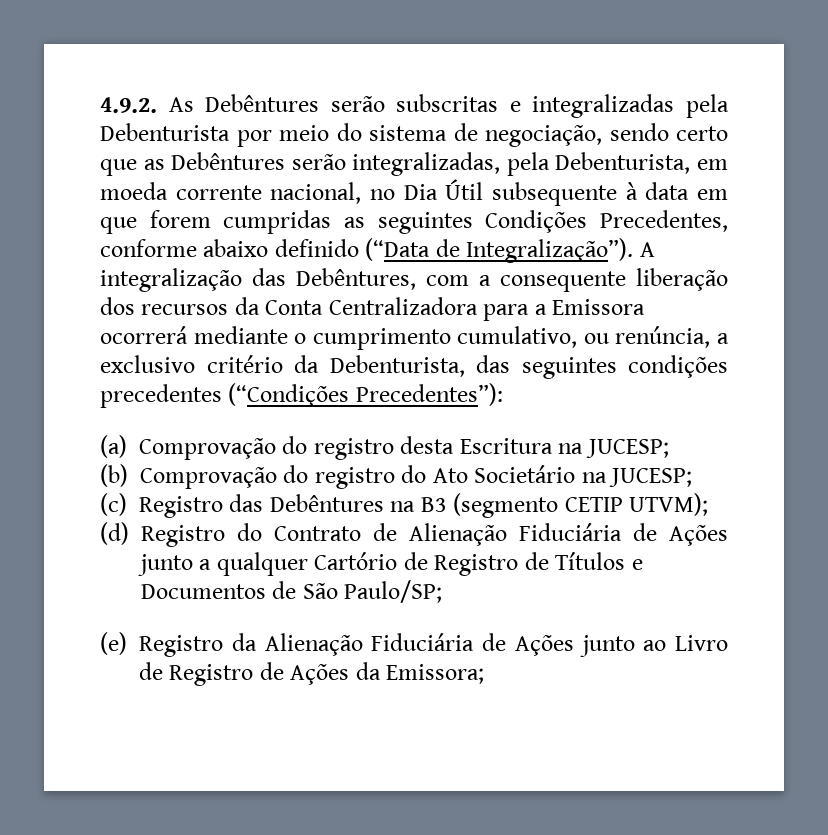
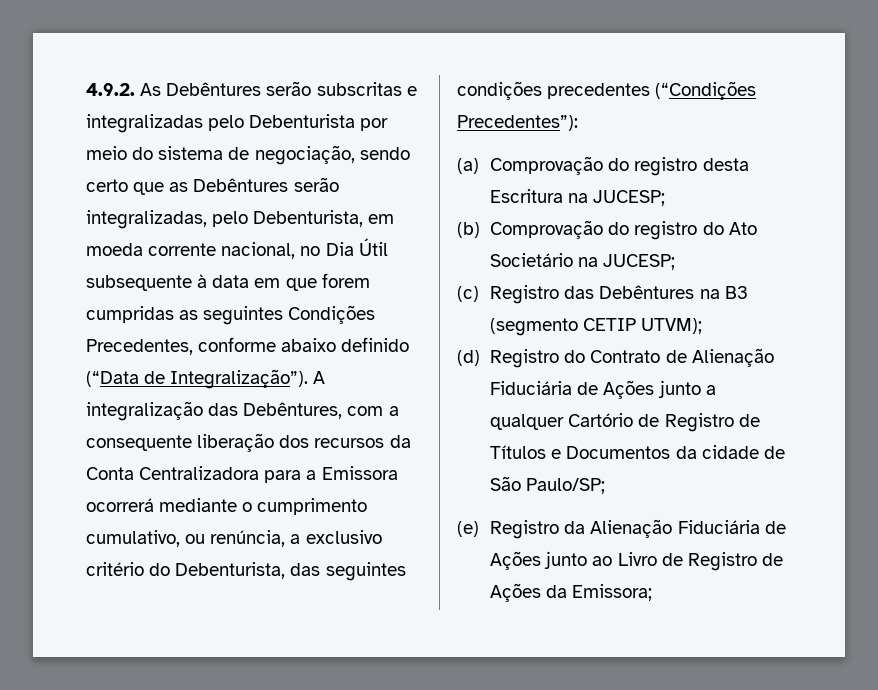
- 4.9.2. As Debêntures serão subscritas e integralizadas pela Debenturista por meio do sistema de negociação, sendo certo que as Debêntures serão integralizadas, pela Debenturista, em moeda corrente nacional, no Dia Útil subsequente à data em que forem cumpridas as seguintes Condições Precedentes, conforme abaixo definido (“Data de Integralização”).
+ 4.9.2. As Debêntures serão subscritas e integralizadas pelo Debenturista por meio do sistema de negociação, sendo certo que as Debêntures serão integralizadas, pelo Debenturista, em moeda corrente nacional, no Dia Útil subsequente à data em que forem cumpridas as seguintes Condições Precedentes, conforme abaixo definido (“Data de Integralização”).
- A integralização das Debêntures, com a consequente liberação dos recursos da Conta Centralizadora para a Emissora ocorrerá mediante o cumprimento cumulativo, ou renúncia, a exclusivo critério da Debenturista, das seguintes condições precedentes (“Condições Precedentes”):
+ A integralização das Debêntures, com a consequente liberação dos recursos da Conta Centralizadora para a Emissora ocorrerá mediante o cumprimento cumulativo, ou renúncia, a exclusivo critério do Debenturista, das seguintes condições precedentes (“Condições Precedentes”):
- (d) Registro do Contrato de Alienação Fiduciária de Ações junto a qualquer Cartório de Registro de Títulos e Documentos de São Paulo/SP;
+ (d) Registro do Contrato de Alienação Fiduciária de Ações junto a qualquer Cartório de Registro de Títulos e Documentos da cidade de São Paulo/SP;

